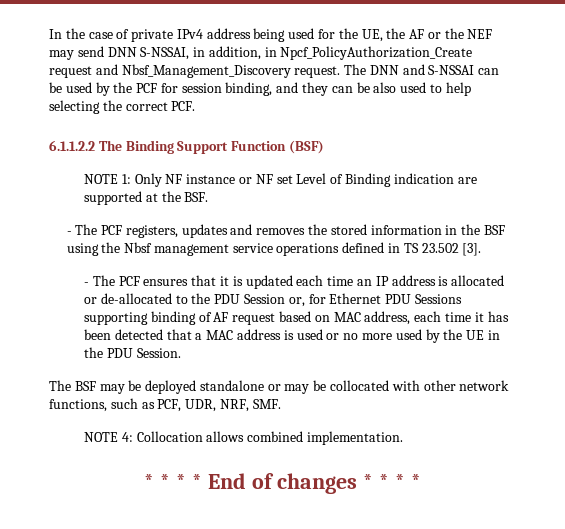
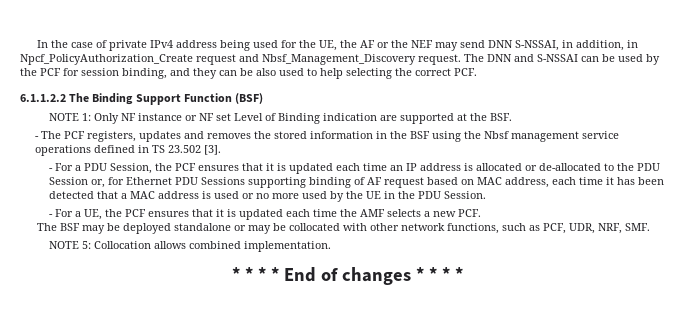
- - The PCF ensures that it is updated each time an IP address is allocated or de-allocated to the PDU Session or, for Ethernet PDU Sessions supporting binding of AF request based on MAC address, each time it has been detected that a MAC address is used or no more used by the UE in the PDU Session.
+ - For a PDU Session, the PCF ensures that it is updated each time an IP address is allocated or de-allocated to the PDU Session or, for Ethernet PDU Sessions supporting binding of AF request based on MAC address, each time it has been detected that a MAC address is used or no more used by the UE in the PDU Session.
+ - For a UE, the PCF ensures that it is updated each time the AMF selects a new PCF.
- NOTE 4: Collocation allows combined implementation.
+ NOTE 5: Collocation allows combined implementation.

